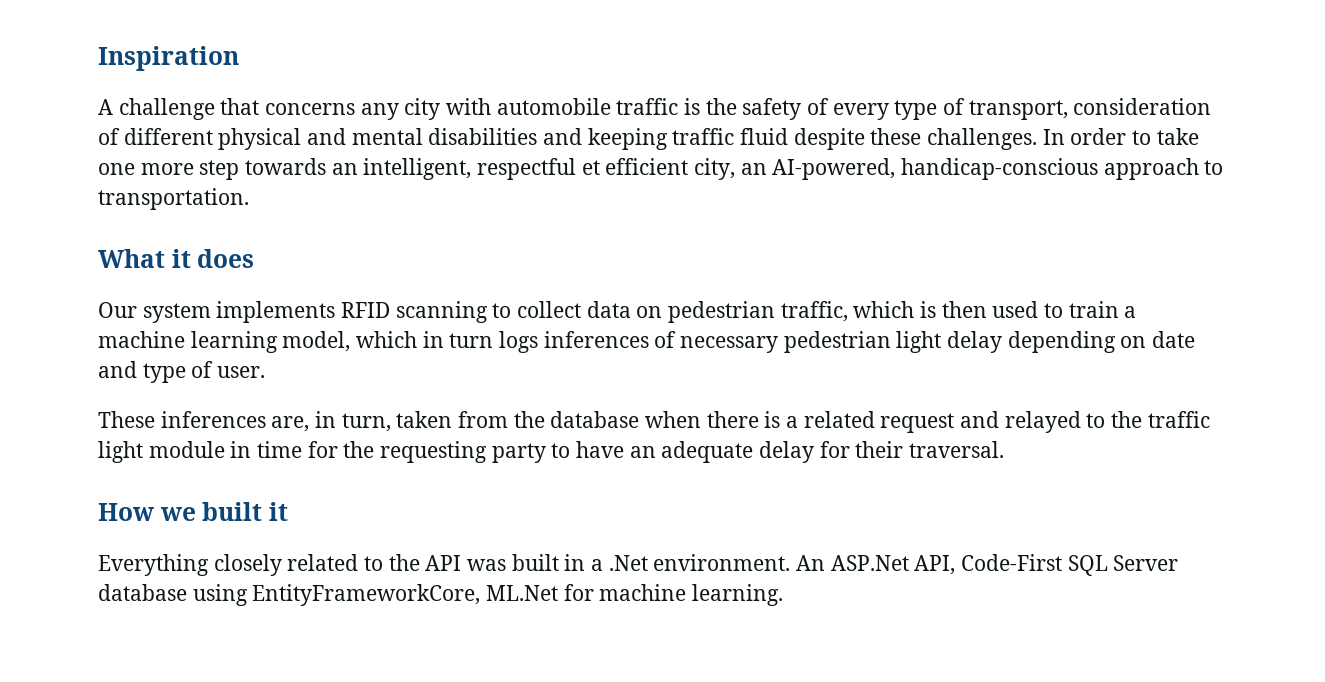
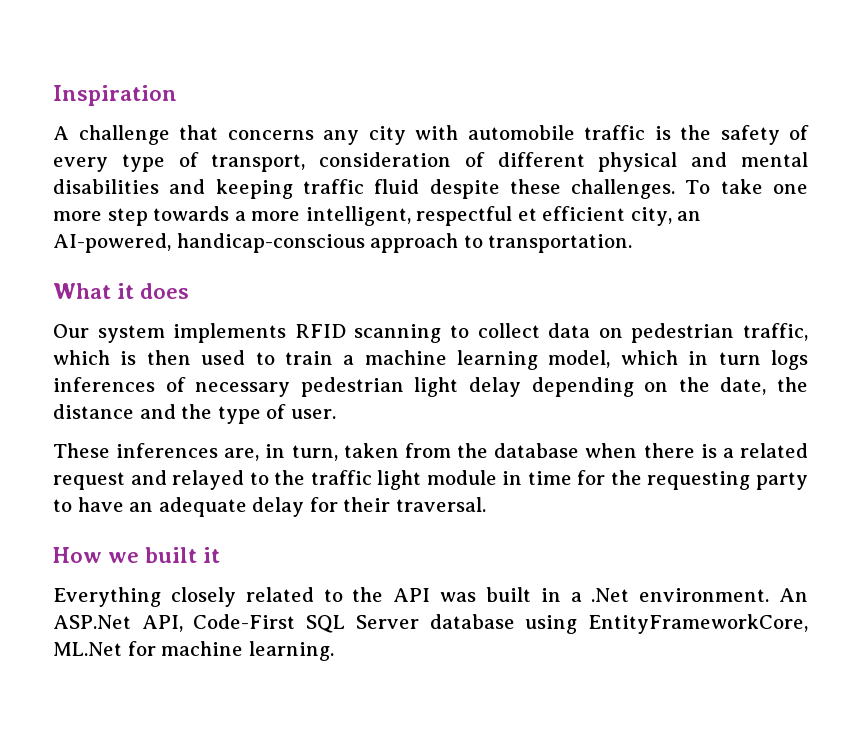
- In order to take one more step towards an intelligent, respectful et efficient city, an AI-powered, handicap-conscious approach to transportation.
+ To take one more step towards a more intelligent, respectful et efficient city, an AI-powered, handicap-conscious approach to transportation.
- Our system implements RFID scanning to collect data on pedestrian traffic, which is then used to train a machine learning model, which in turn logs inferences of necessary pedestrian light delay depending on date and type of user.
+ Our system implements RFID scanning to collect data on pedestrian traffic, which is then used to train a machine learning model, which in turn logs inferences of necessary pedestrian light delay depending on the date, the distance and the type of user.

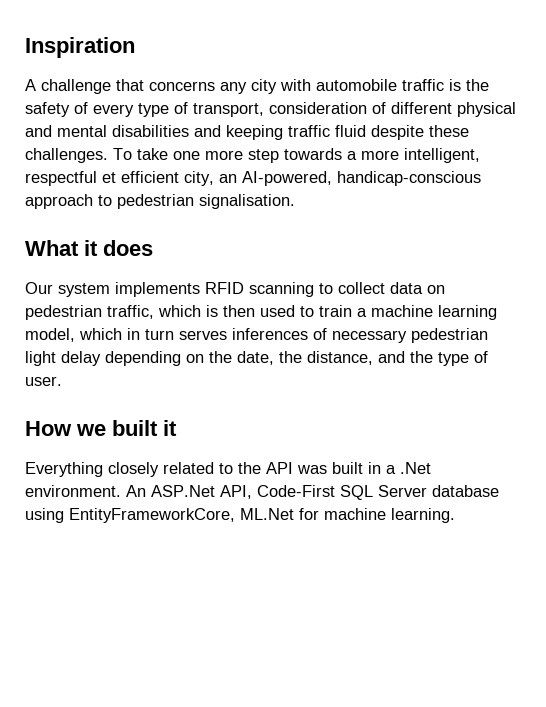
- To take one more step towards a more intelligent, respectful et efficient city, an AI-powered, handicap-conscious approach to transportation.
+ To take one more step towards a more intelligent, respectful et efficient city, an AI-powered, handicap-conscious approach to pedestrian signalisation.
- Our system implements RFID scanning to collect data on pedestrian traffic, which is then used to train a machine learning model, which in turn logs inferences of necessary pedestrian light delay depending on the date, the distance and the type of user.
+ Our system implements RFID scanning to collect data on pedestrian traffic, which is then used to train a machine learning model, which in turn serves inferences of necessary pedestrian light delay depending on the date, the distance, and the type of user.
- These inferences are, in turn, taken from the database when there is a related request and relayed to the traffic light module in time for the requesting party to have an adequate delay for their traversal.

